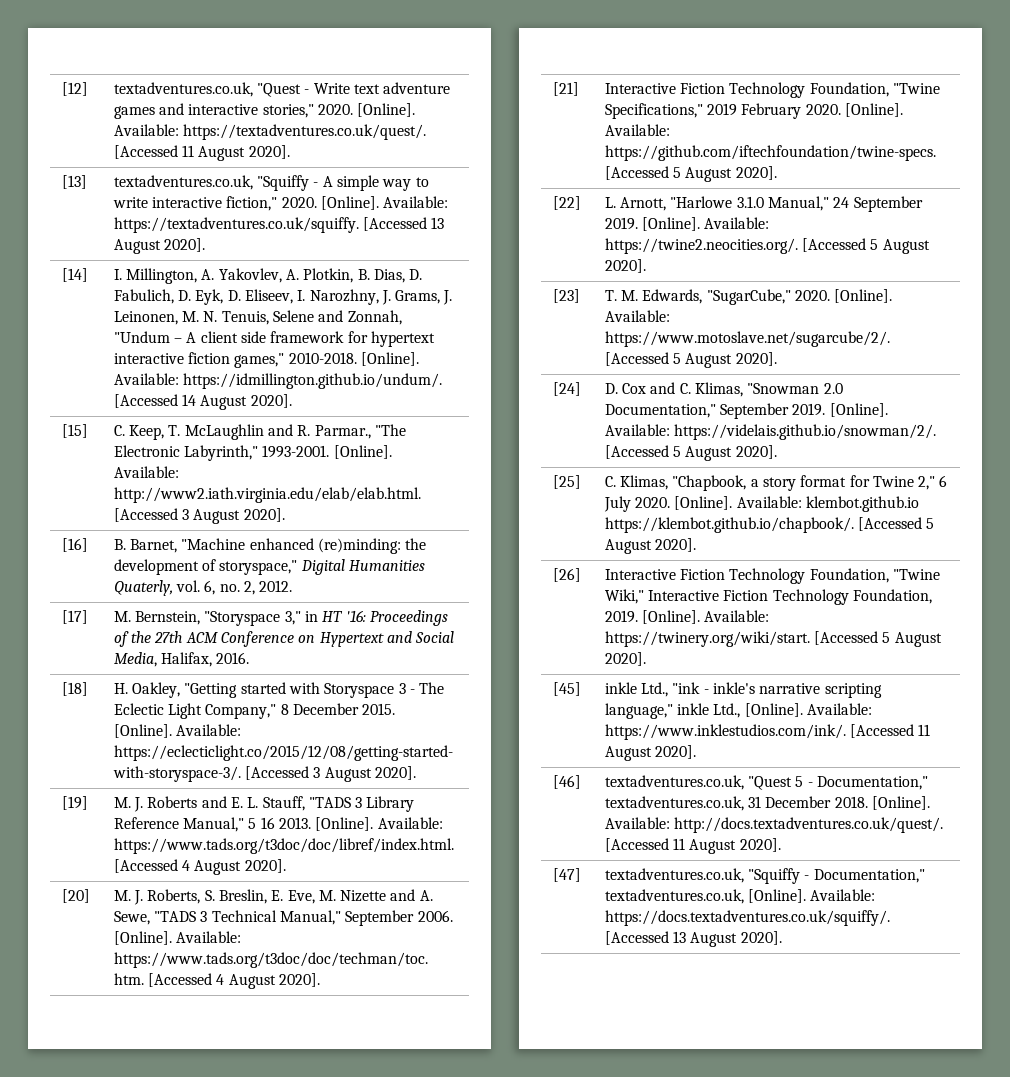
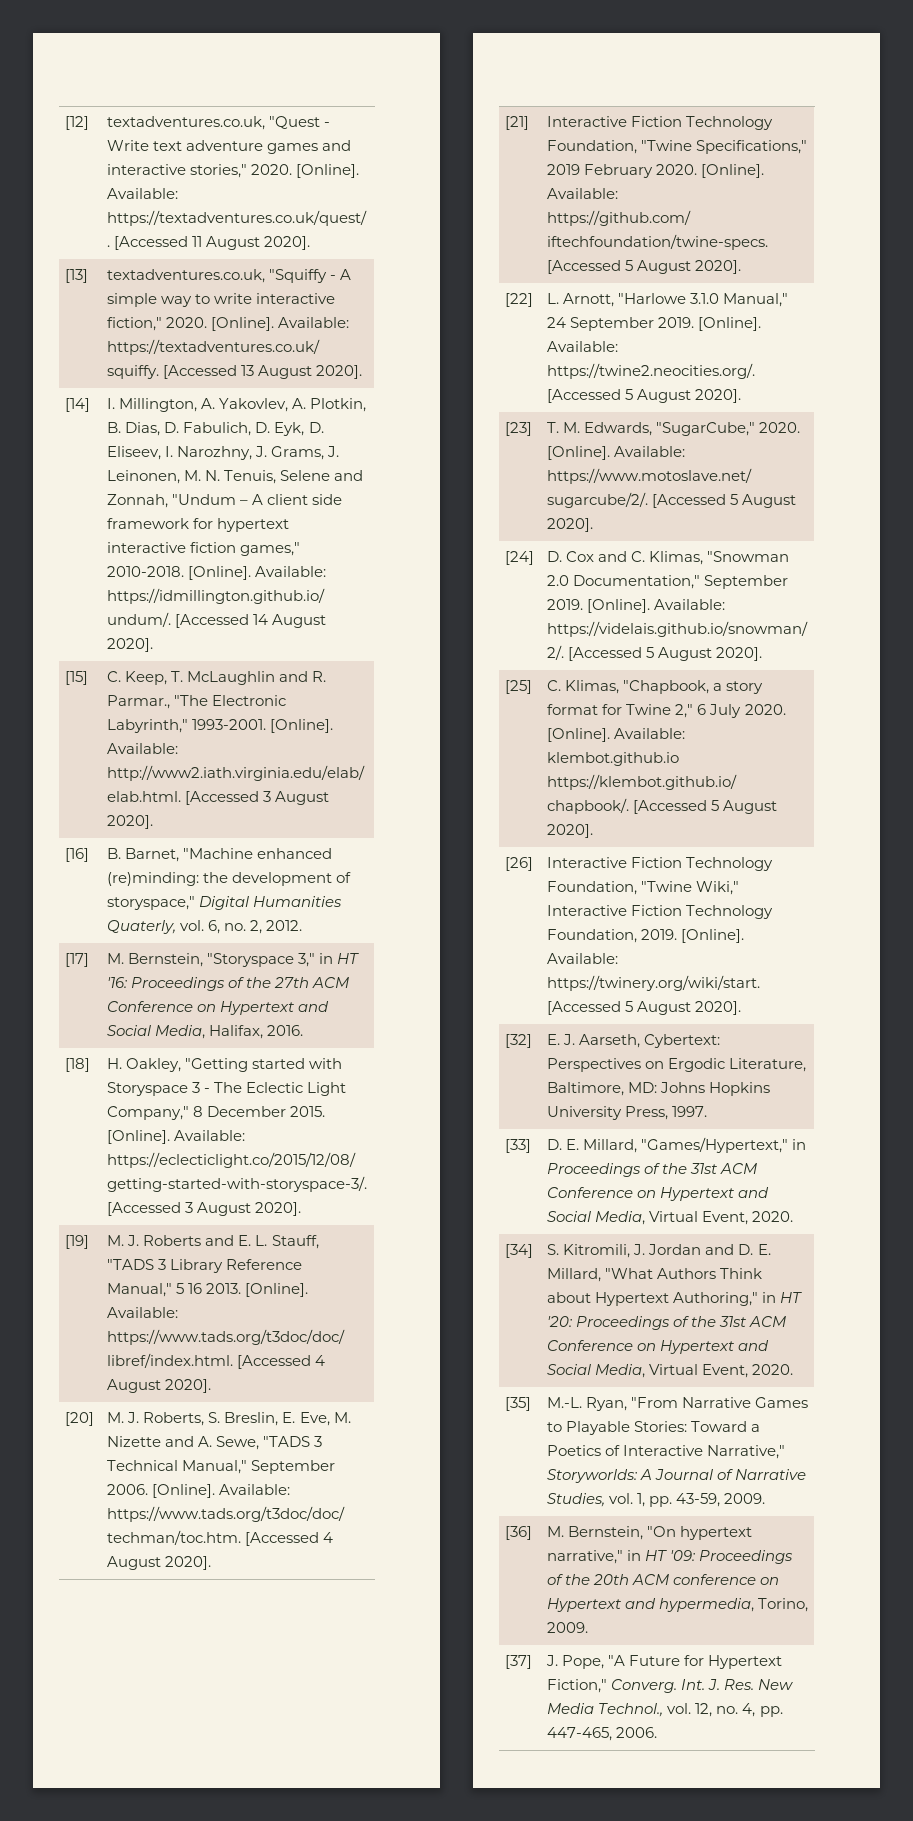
- [45] | inkle Ltd., "ink - inkle's narrative scripting language," inkle Ltd., [Online]. Available: https://www.inklestudios.com/ink/. [Accessed 11 August 2020].
- [46] | textadventures.co.uk, "Quest 5 - Documentation," textadventures.co.uk, 31 December 2018. [Online]. Available: http://docs.textadventures.co.uk/quest/. [Accessed 11 August 2020].
- [47] | textadventures.co.uk, "Squiffy - Documentation," textadventures.co.uk, [Online]. Available: https://docs.textadventures.co.uk/squiffy/. [Accessed 13 August 2020].
+ [32] | E. J. Aarseth, Cybertext: Perspectives on Ergodic Literature, Baltimore, MD: Johns Hopkins University Press, 1997.
+ [33] | D. E. Millard, "Games/Hypertext," in Proceedings of the 31st ACM Conference on Hypertext and Social Media, Virtual Event, 2020.
+ [34] | S. Kitromili, J. Jordan and D. E. Millard, "What Authors Think about Hypertext Authoring," in HT '20: Proceedings of the 31st ACM Conference on Hypertext and Social Media, Virtual Event, 2020.
+ [35] | M.-L. Ryan, "From Narrative Games to Playable Stories: Toward a Poetics of Interactive Narrative," Storyworlds: A Journal of Narrative Studies, vol. 1, pp. 43-59, 2009.
+ [36] | M. Bernstein, "On hypertext narrative," in HT '09: Proceedings of the 20th ACM conference on Hypertext and hypermedia, Torino, 2009.
+ [37] | J. Pope, "A Future for Hypertext Fiction," Converg. Int. J. Res. New Media Technol., vol. 12, no. 4, pp. 447-465, 2006.

